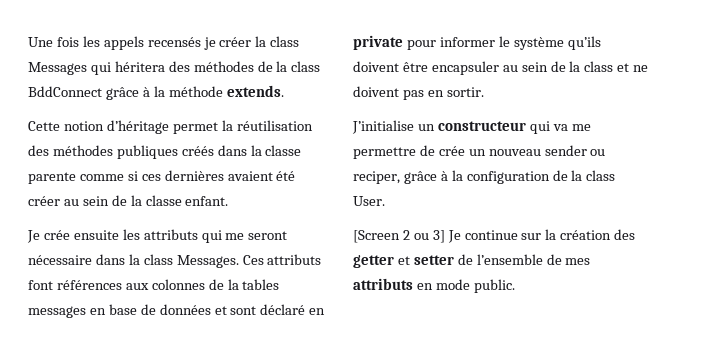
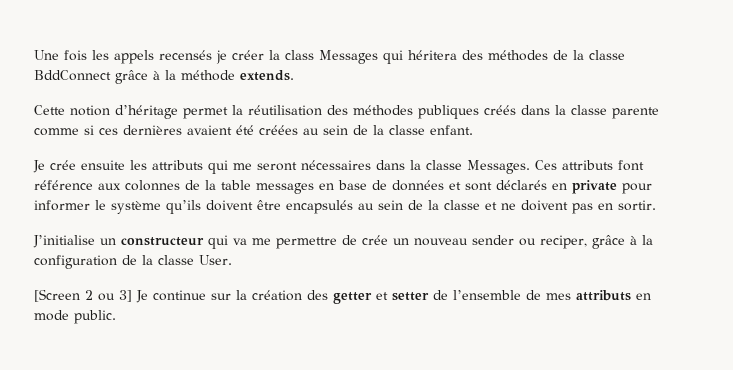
- Une fois les appels recensés je créer la class Messages qui héritera des méthodes de la class BddConnect grâce à la méthode extends.
+ Une fois les appels recensés je créer la class Messages qui héritera des méthodes de la classe BddConnect grâce à la méthode extends.
- Cette notion d’héritage permet la réutilisation des méthodes publiques créés dans la classe parente comme si ces dernières avaient été créer au sein de la classe enfant.
+ Cette notion d’héritage permet la réutilisation des méthodes publiques créés dans la classe parente comme si ces dernières avaient été créées au sein de la classe enfant.
- Je crée ensuite les attributs qui me seront nécessaire dans la class Messages.
+ Je crée ensuite les attributs qui me seront nécessaires dans la classe Messages.
- Ces attributs font références aux colonnes de la tables messages en base de données et sont déclaré en private pour informer le système qu’ils doivent être encapsuler au sein de la class et ne doivent pas en sortir.
+ Ces attributs font référence aux colonnes de la table messages en base de données et sont déclarés en private pour informer le système qu’ils doivent être encapsulés au sein de la classe et ne doivent pas en sortir.
- J’initialise un constructeur qui va me permettre de crée un nouveau sender ou reciper, grâce à la configuration de la class User.
+ J’initialise un constructeur qui va me permettre de crée un nouveau sender ou reciper, grâce à la configuration de la classe User.

